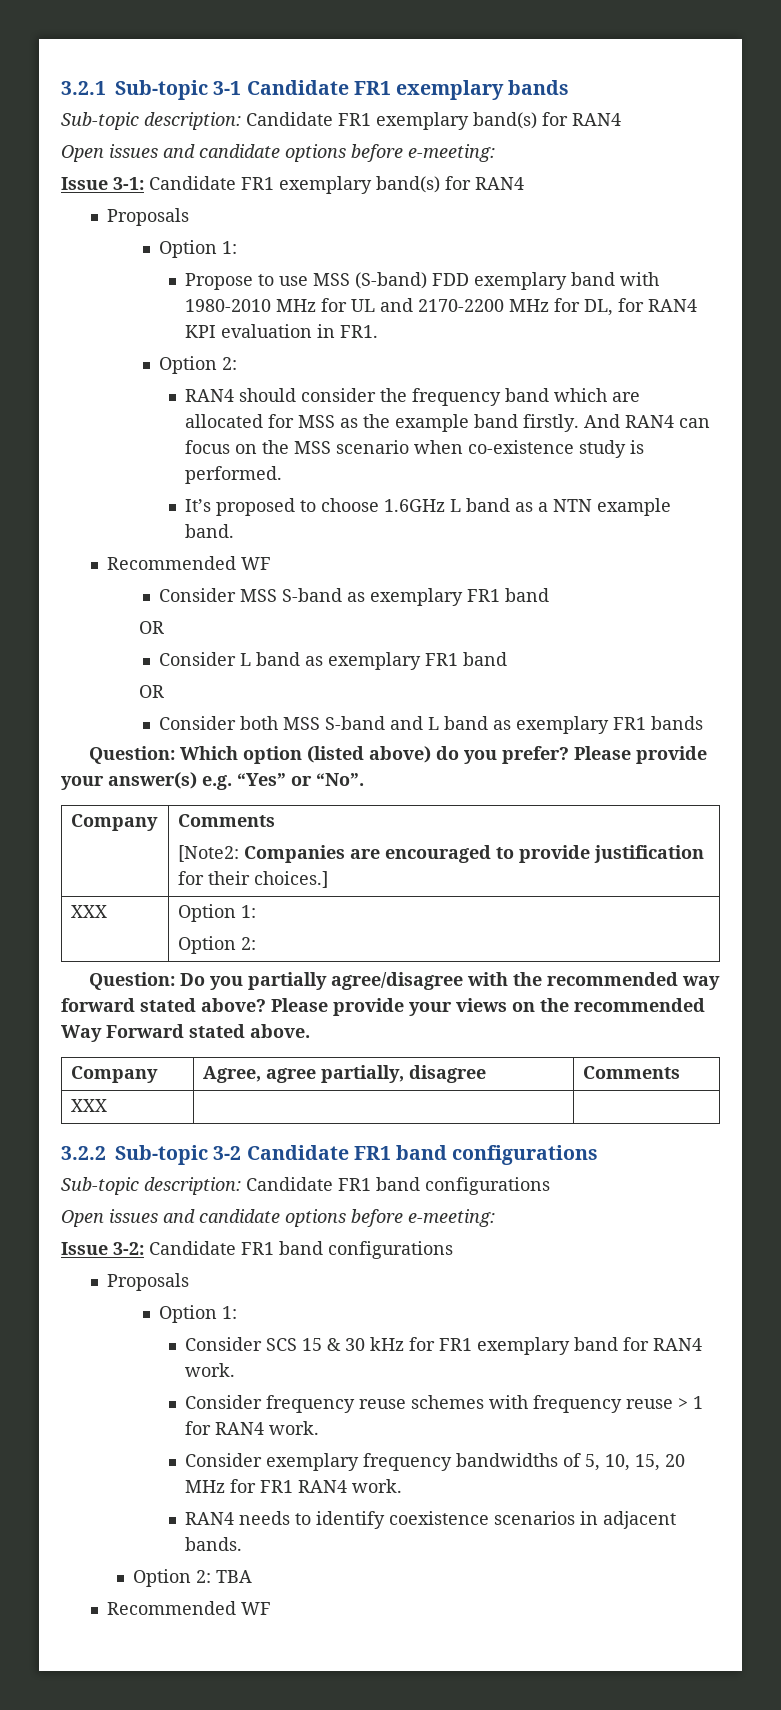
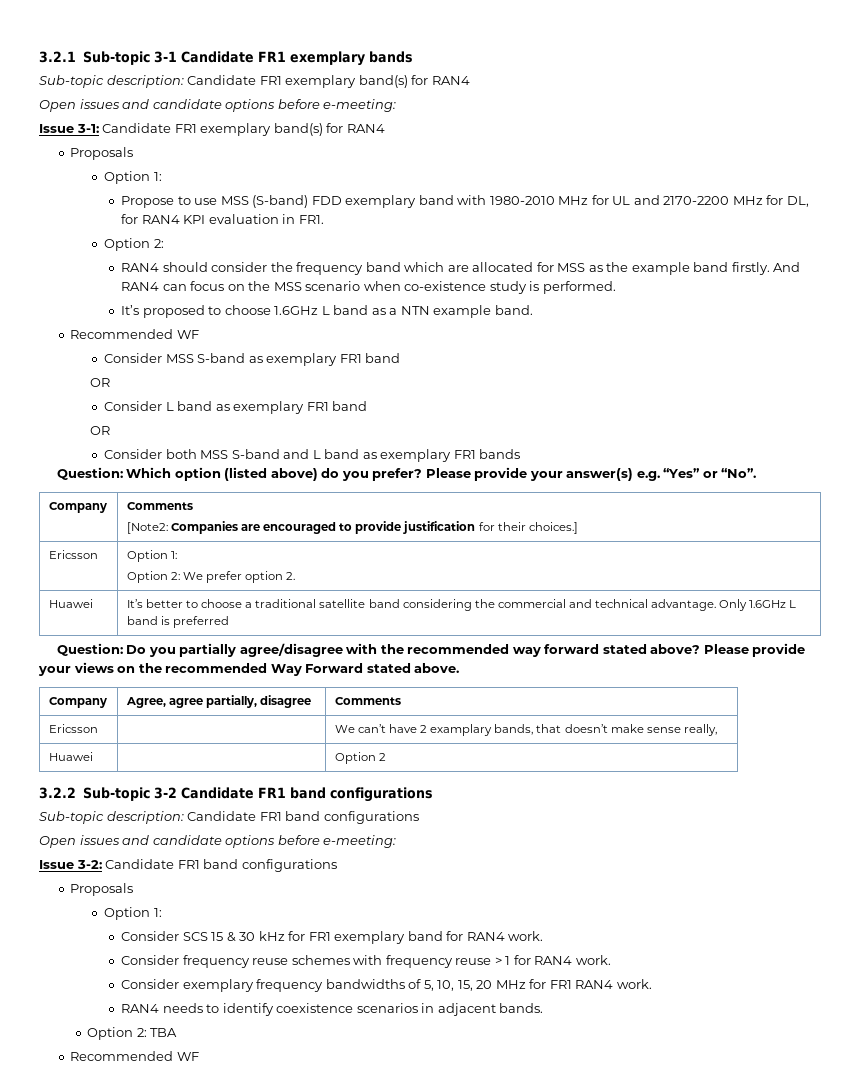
- XXX | Option 1:
- Option 2:
+ Ericsson | Option 1:
+ Option 2: We prefer option 2.
+ Huawei | It’s better to choose a traditional satellite band considering the commercial and technical advantage. Only 1.6GHz L band is preferred
- XXX | |
+ Ericsson | | We can’t have 2 examplary bands, that doesn’t make sense really,
+ Huawei | | Option 2

